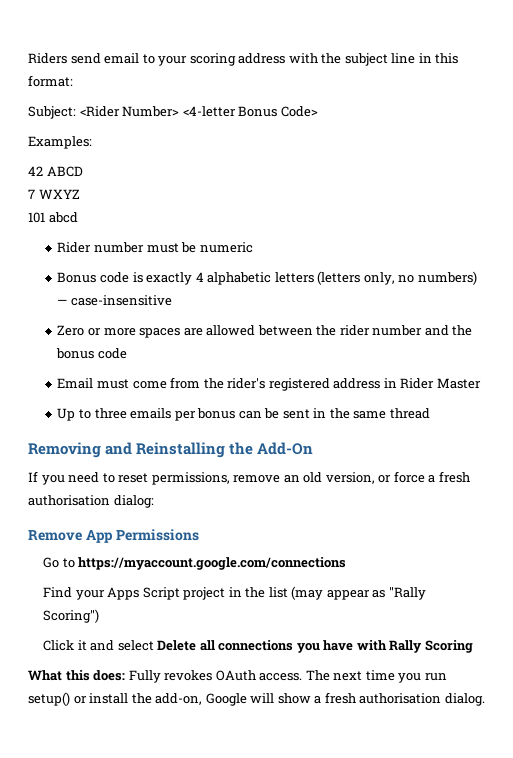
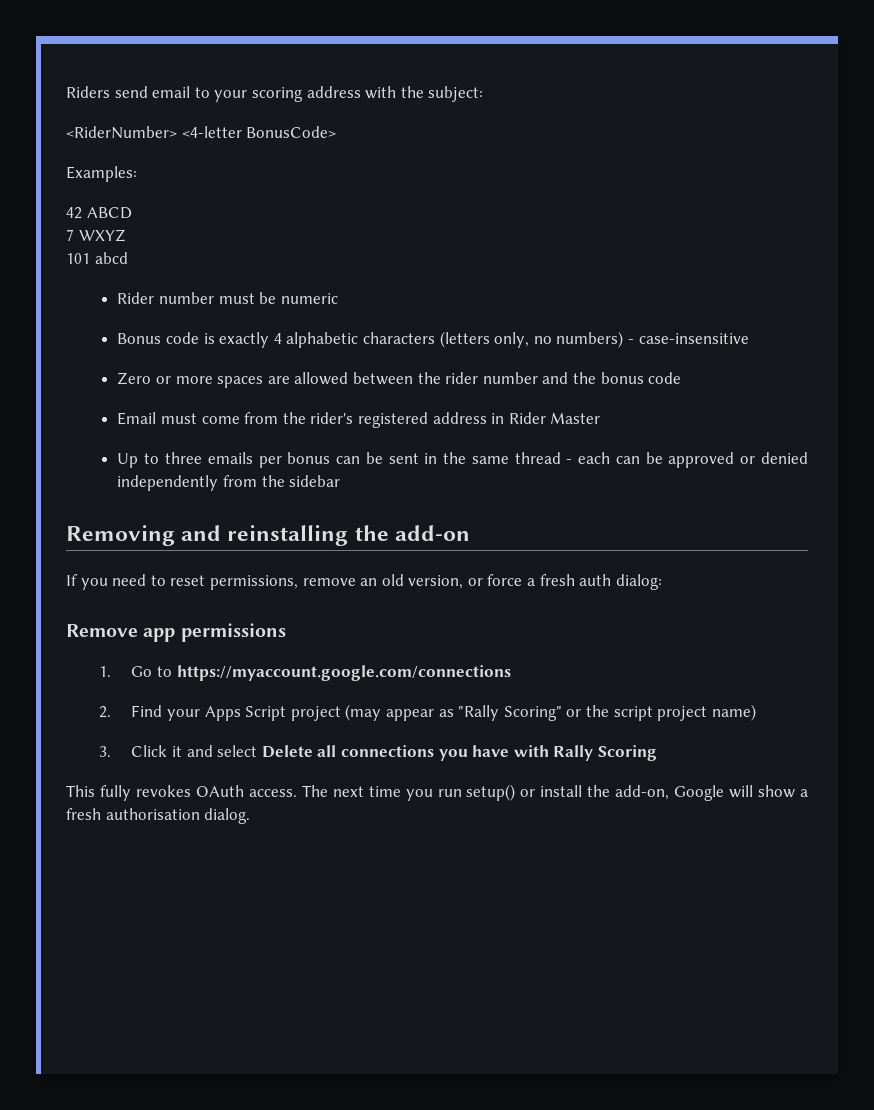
- Riders send email to your scoring address with the subject line in this format:
- Subject: <Rider Number> <4-letter Bonus Code>
+ Riders send email to your scoring address with the subject:
+ <RiderNumber> <4-letter BonusCode>
- Bonus code is exactly 4 alphabetic letters (letters only, no numbers) — case-insensitive
+ Bonus code is exactly 4 alphabetic characters (letters only, no numbers) - case-insensitive
- Up to three emails per bonus can be sent in the same thread
+ Up to three emails per bonus can be sent in the same thread - each can be approved or denied independently from the sidebar
- Removing and Reinstalling the Add-On
+ Removing and reinstalling the add-on
- If you need to reset permissions, remove an old version, or force a fresh authorisation dialog:
+ If you need to reset permissions, remove an old version, or force a fresh auth dialog:
- Remove App Permissions
- Go to https://myaccount.google.com/connections
+ Remove app permissions
+ 1. Go to https://myaccount.google.com/connections
- Find your Apps Script project in the list (may appear as "Rally Scoring")
- Click it and select Delete all connections you have with Rally Scoring
+ 2. Find your Apps Script project (may appear as "Rally Scoring" or the script project name)
+ 3. Click it and select Delete all connections you have with Rally Scoring
- What this does: Fully revokes OAuth access.
+ This fully revokes OAuth access.

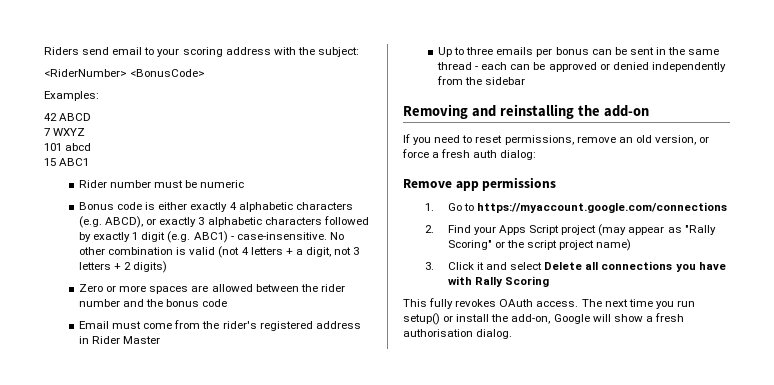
- <RiderNumber> <4-letter BonusCode>
+ <RiderNumber> <BonusCode>
+ 15 ABC1
- Bonus code is exactly 4 alphabetic characters (letters only, no numbers) - case-insensitive
+ Bonus code is either exactly 4 alphabetic characters (e.g. ABCD), or exactly 3 alphabetic characters followed by exactly 1 digit (e.g. ABC1) - case-insensitive. No other combination is valid (not 4 letters + a digit, not 3 letters + 2 digits)

